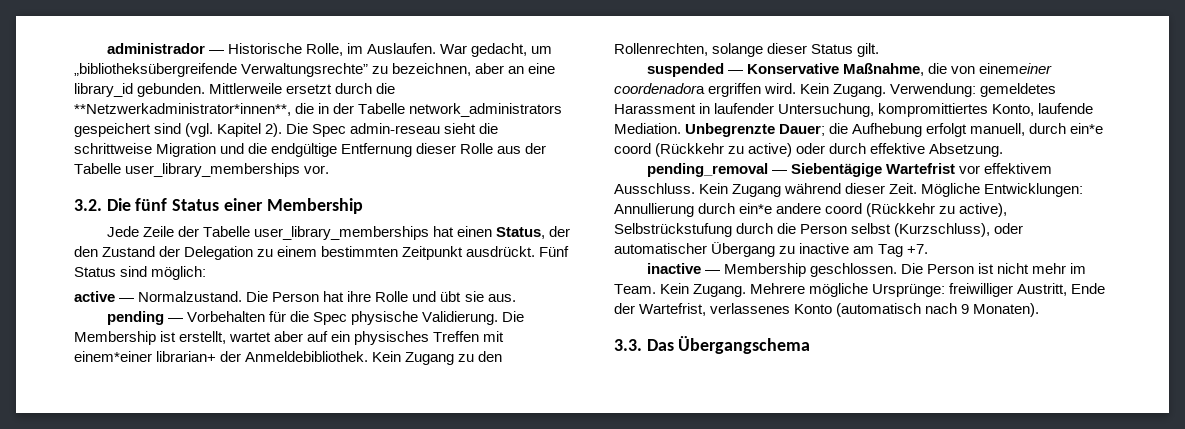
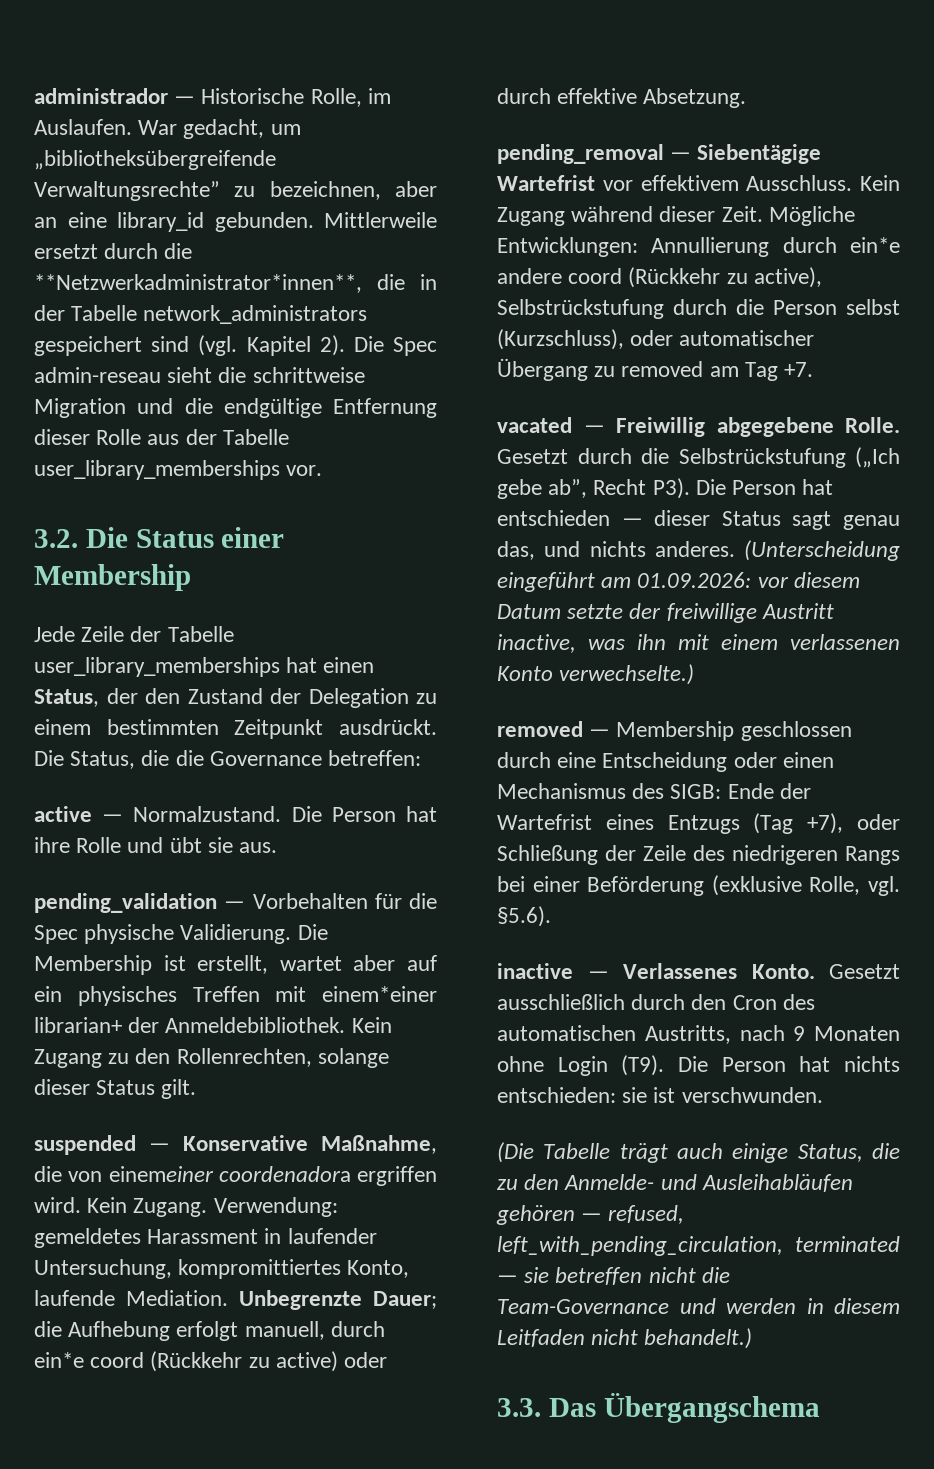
- 3.2. Die fünf Status einer Membership
+ 3.2. Die Status einer Membership
- Fünf Status sind möglich:
+ Die Status, die die Governance betreffen:
- pending — Vorbehalten für die Spec physische Validierung.
+ pending_validation — Vorbehalten für die Spec physische Validierung.
- Mögliche Entwicklungen: Annullierung durch ein*e andere coord (Rückkehr zu active), Selbstrückstufung durch die Person selbst (Kurzschluss), oder automatischer Übergang zu inactive am Tag +7.
+ Mögliche Entwicklungen: Annullierung durch ein*e andere coord (Rückkehr zu active), Selbstrückstufung durch die Person selbst (Kurzschluss), oder automatischer Übergang zu removed am Tag +7.
- inactive — Membership geschlossen. Die Person ist nicht mehr im Team. Kein Zugang. Mehrere mögliche Ursprünge: freiwilliger Austritt, Ende der Wartefrist, verlassenes Konto (automatisch nach 9 Monaten).
+ vacated — Freiwillig abgegebene Rolle. Gesetzt durch die Selbstrückstufung („Ich gebe ab”, Recht P3). Die Person hat entschieden — dieser Status sagt genau das, und nichts anderes. (Unterscheidung eingeführt am 01.09.2026: vor diesem Datum setzte der freiwillige Austritt inactive, was ihn mit einem verlassenen Konto verwechselte.)
+ removed — Membership geschlossen durch eine Entscheidung oder einen Mechanismus des SIGB: Ende der Wartefrist eines Entzugs (Tag +7), oder Schließung der Zeile des niedrigeren Rangs bei einer Beförderung (exklusive Rolle, vgl. §5.6).
+ inactive — Verlassenes Konto. Gesetzt ausschließlich durch den Cron des automatischen Austritts, nach 9 Monaten ohne Login (T9). Die Person hat nichts entschieden: sie ist verschwunden.
+ (Die Tabelle trägt auch einige Status, die zu den Anmelde- und Ausleihabläufen gehören — refused, left_with_pending_circulation, terminated — sie betreffen nicht die Team-Governance und werden in diesem Leitfaden nicht behandelt.)

